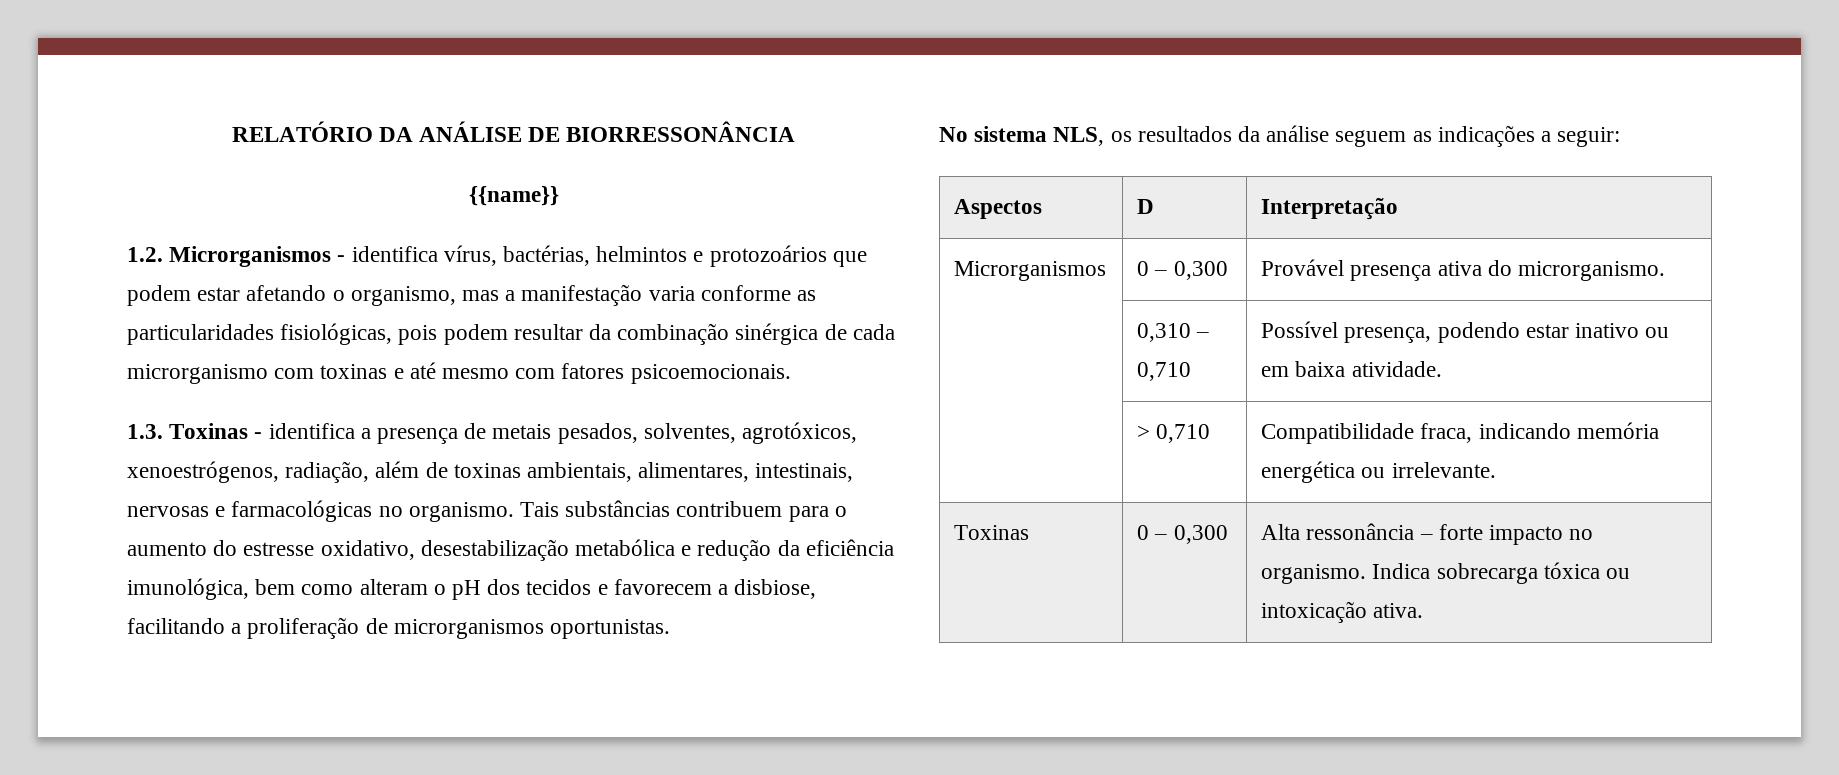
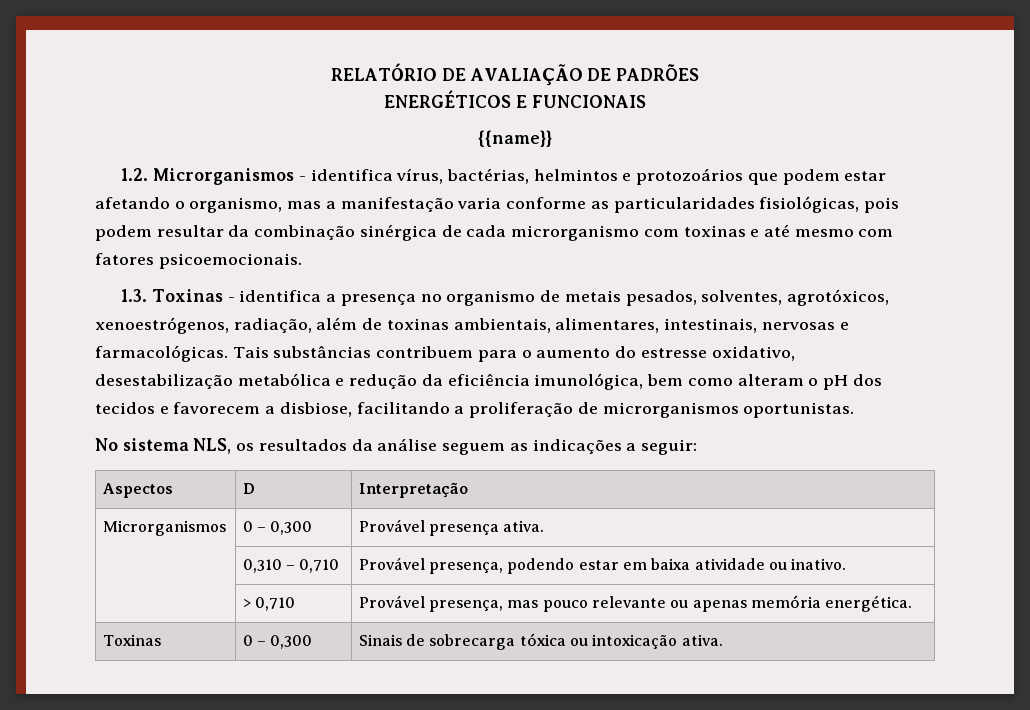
- RELATÓRIO DA ANÁLISE DE BIORRESSONÂNCIA
+ RELATÓRIO DE AVALIAÇÃO DE PADRÕES
+ ENERGÉTICOS E FUNCIONAIS
- 1.3. Toxinas - identifica a presença de metais pesados, solventes, agrotóxicos, xenoestrógenos, radiação, além de toxinas ambientais, alimentares, intestinais, nervosas e farmacológicas no organismo.
+ 1.3. Toxinas - identifica a presença no organismo de metais pesados, solventes, agrotóxicos, xenoestrógenos, radiação, além de toxinas ambientais, alimentares, intestinais, nervosas e farmacológicas.
- Microrganismos | 0 – 0,300 | Provável presença ativa do microrganismo.
+ Microrganismos | 0 – 0,300 | Provável presença ativa.
- | 0,310 – 0,710 | Possível presença, podendo estar inativo ou em baixa atividade.
- | > 0,710 | Compatibilidade fraca, indicando memória energética ou irrelevante.
- Toxinas | 0 – 0,300 | Alta ressonância – forte impacto no organismo. Indica sobrecarga tóxica ou intoxicação ativa.
+ | 0,310 – 0,710 | Provável presença, podendo estar em baixa atividade ou inativo.
+ | > 0,710 | Provável presença, mas pouco relevante ou apenas memória energética.
+ Toxinas | 0 – 0,300 | Sinais de sobrecarga tóxica ou intoxicação ativa.

